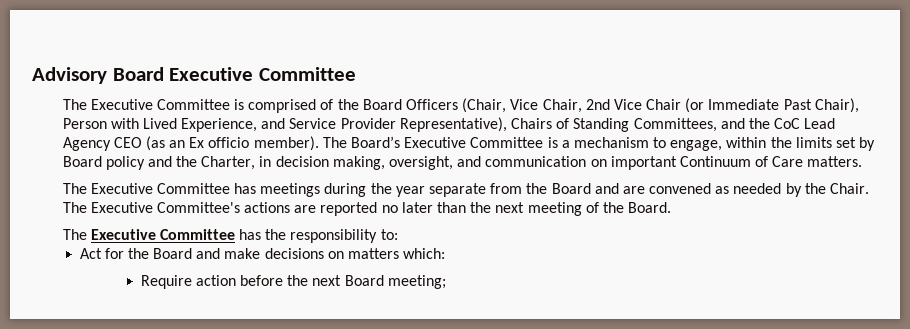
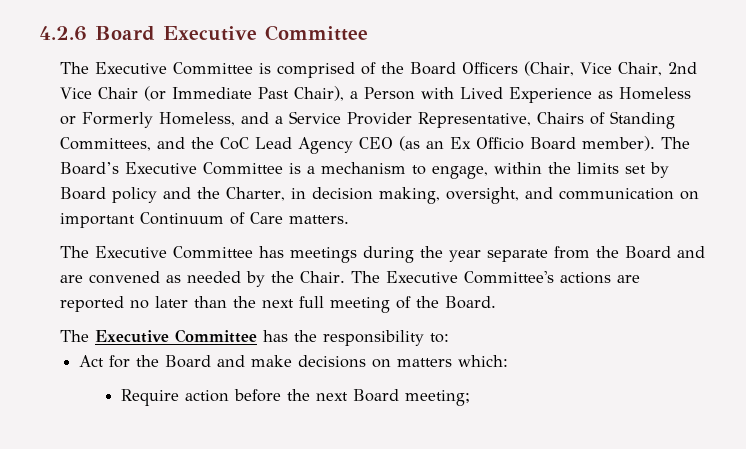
- Advisory Board Executive Committee
+ 4.2.6 Board Executive Committee
- The Executive Committee is comprised of the Board Officers (Chair, Vice Chair, 2nd Vice Chair (or Immediate Past Chair), Person with Lived Experience, and Service Provider Representative), Chairs of Standing Committees, and the CoC Lead Agency CEO (as an Ex officio member).
+ The Executive Committee is comprised of the Board Officers (Chair, Vice Chair, 2nd Vice Chair (or Immediate Past Chair), a Person with Lived Experience as Homeless or Formerly Homeless, and a Service Provider Representative, Chairs of Standing Committees, and the CoC Lead Agency CEO (as an Ex Officio Board member).
- The Executive Committee's actions are reported no later than the next meeting of the Board.
+ The Executive Committee's actions are reported no later than the next full meeting of the Board.

